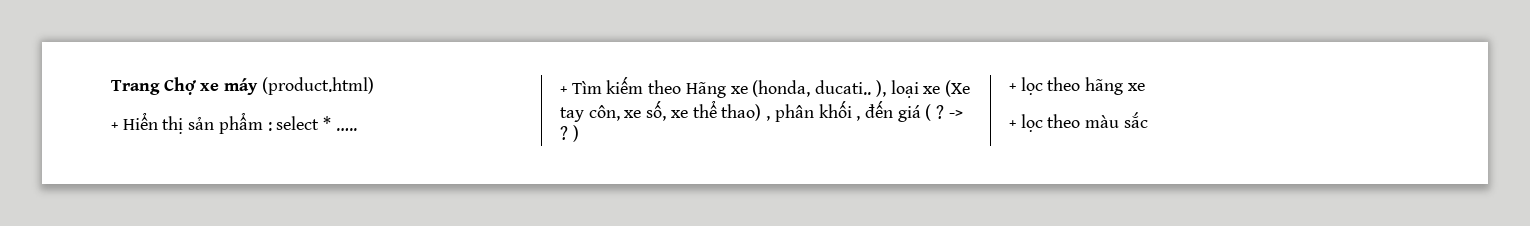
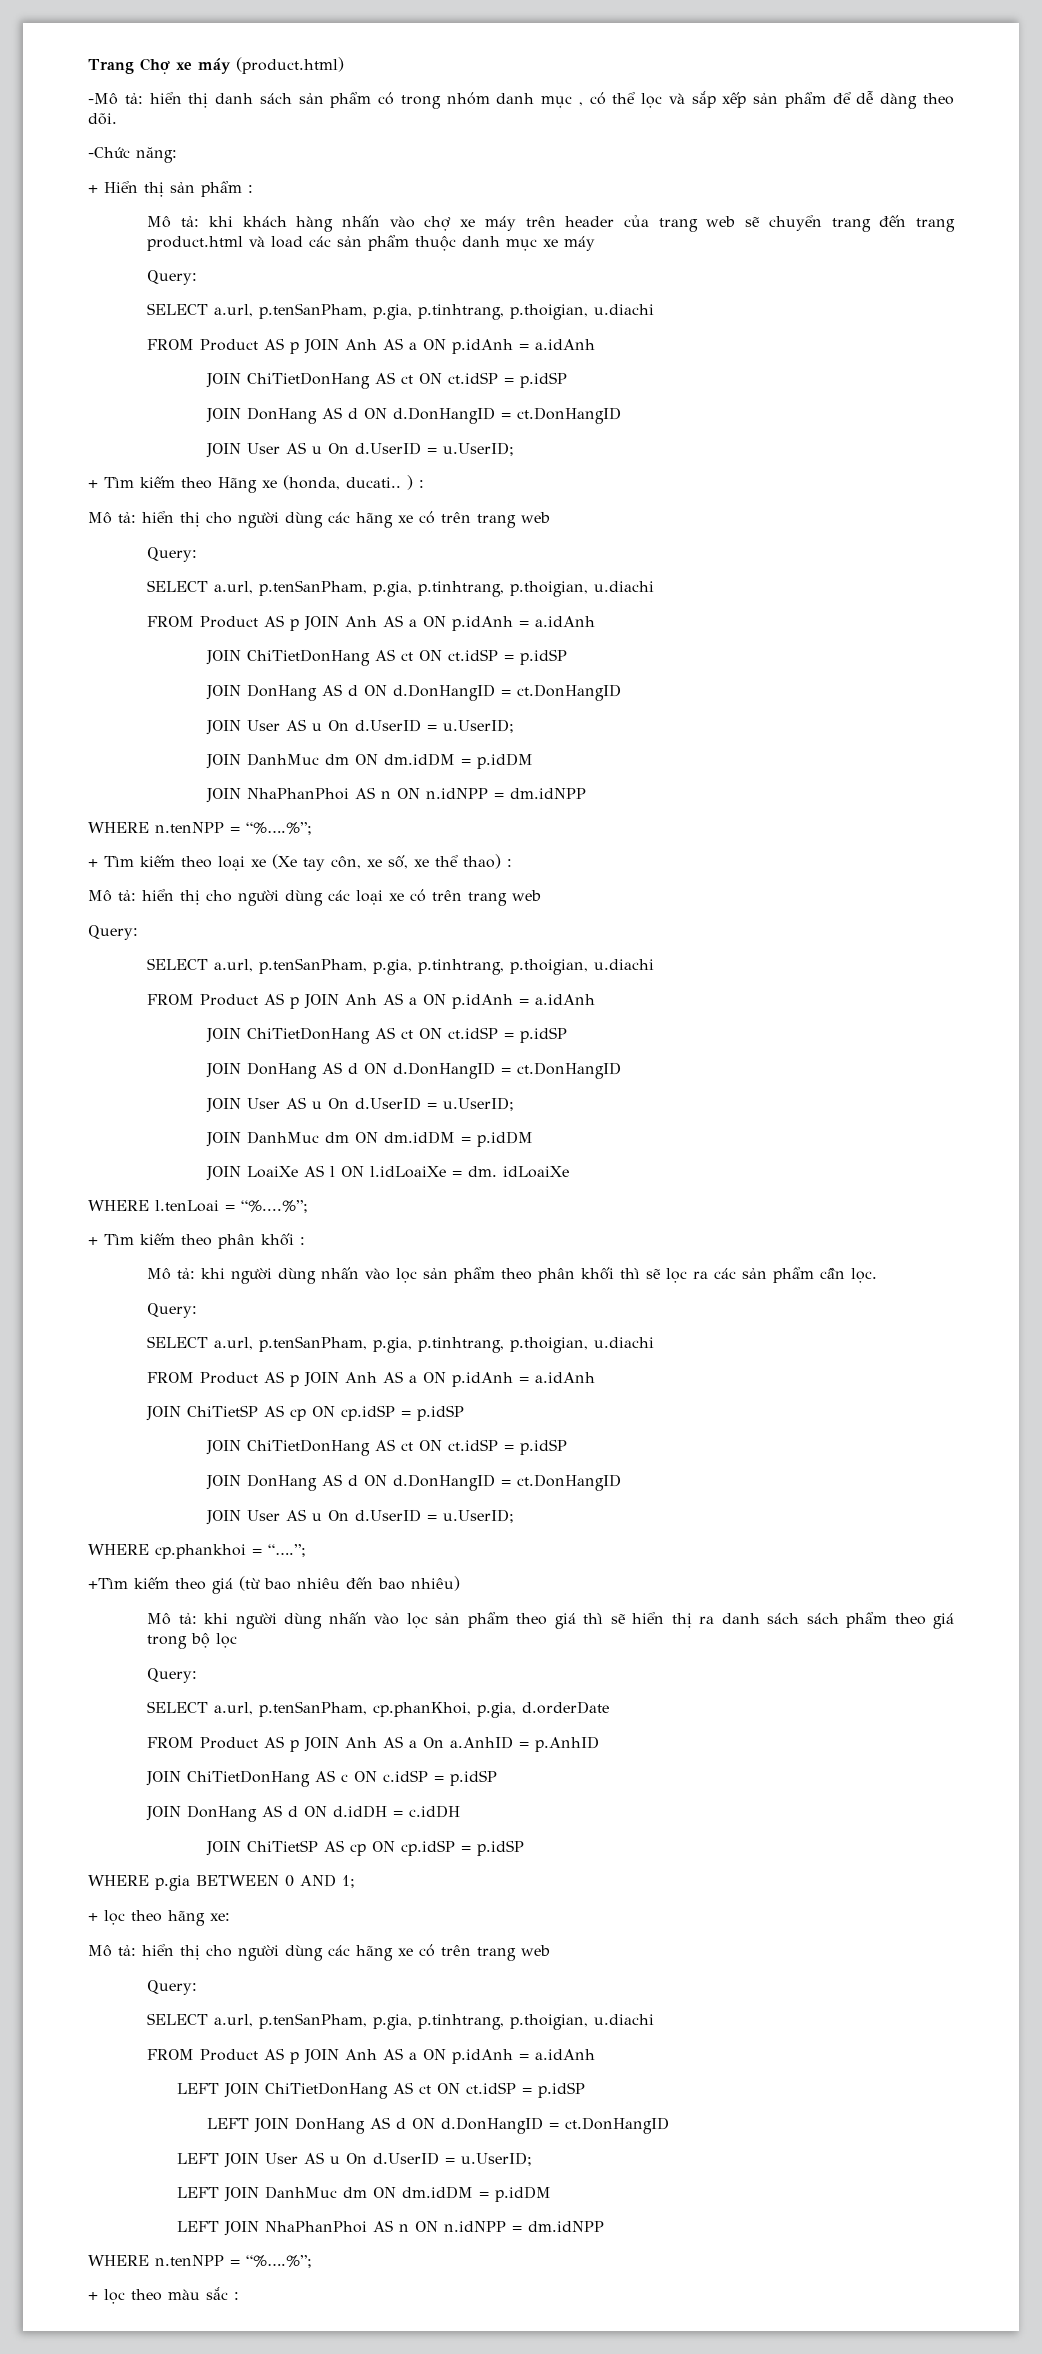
+ -Mô tả: hiển thị danh sách sản phẩm có trong nhóm danh mục , có thể lọc và sắp xếp sản phẩm để dễ dàng theo dõi.
+ -Chức năng:
- + Hiển thị sản phẩm : select * …..
+ + Hiển thị sản phẩm :
+ Mô tả: khi khách hàng nhấn vào chợ xe máy trên header của trang web sẽ chuyển trang đến trang product.html và load các sản phẩm thuộc danh mục xe máy
+ Query:
+ SELECT a.url, p.tenSanPham, p.gia, p.tinhtrang, p.thoigian, u.diachi
+ FROM Product AS p JOIN Anh AS a ON p.idAnh = a.idAnh
+ JOIN ChiTietDonHang AS ct ON ct.idSP = p.idSP
+ JOIN DonHang AS d ON d.DonHangID = ct.DonHangID
+ JOIN User AS u On d.UserID = u.UserID;
- + Tìm kiếm theo Hãng xe (honda, ducati.. ), loại xe (Xe tay côn, xe số, xe thể thao) , phân khối , đến giá ( ? -> ? )
- + lọc theo hãng xe
+ + Tìm kiếm theo Hãng xe (honda, ducati.. ) :
+ Mô tả: hiển thị cho người dùng các hãng xe có trên trang web
+ Query:
+ SELECT a.url, p.tenSanPham, p.gia, p.tinhtrang, p.thoigian, u.diachi
+ FROM Product AS p JOIN Anh AS a ON p.idAnh = a.idAnh
+ JOIN ChiTietDonHang AS ct ON ct.idSP = p.idSP
+ JOIN DonHang AS d ON d.DonHangID = ct.DonHangID
+ JOIN User AS u On d.UserID = u.UserID;
+ JOIN DanhMuc dm ON dm.idDM = p.idDM
+ JOIN NhaPhanPhoi AS n ON n.idNPP = dm.idNPP
+ WHERE n.tenNPP = “%….%”;
+ + Tìm kiếm theo loại xe (Xe tay côn, xe số, xe thể thao) :
+ Mô tả: hiển thị cho người dùng các loại xe có trên trang web
+ Query:
+ SELECT a.url, p.tenSanPham, p.gia, p.tinhtrang, p.thoigian, u.diachi
+ FROM Product AS p JOIN Anh AS a ON p.idAnh = a.idAnh
+ JOIN ChiTietDonHang AS ct ON ct.idSP = p.idSP
+ JOIN DonHang AS d ON d.DonHangID = ct.DonHangID
+ JOIN User AS u On d.UserID = u.UserID;
+ JOIN DanhMuc dm ON dm.idDM = p.idDM
+ JOIN LoaiXe AS l ON l.idLoaiXe = dm. idLoaiXe
+ WHERE l.tenLoai = “%....%”;
+ + Tìm kiếm theo phân khối :
+ Mô tả: khi người dùng nhấn vào lọc sản phẩm theo phân khối thì sẽ lọc ra các sản phẩm cần lọc.
+ Query:
+ SELECT a.url, p.tenSanPham, p.gia, p.tinhtrang, p.thoigian, u.diachi
+ FROM Product AS p JOIN Anh AS a ON p.idAnh = a.idAnh
+ JOIN ChiTietSP AS cp ON cp.idSP = p.idSP
+ JOIN ChiTietDonHang AS ct ON ct.idSP = p.idSP
+ JOIN DonHang AS d ON d.DonHangID = ct.DonHangID
+ JOIN User AS u On d.UserID = u.UserID;
+ WHERE cp.phankhoi = “….”;
+ +Tìm kiếm theo giá (từ bao nhiêu đến bao nhiêu)
+ Mô tả: khi người dùng nhấn vào lọc sản phẩm theo giá thì sẽ hiển thị ra danh sách sách phẩm theo giá trong bộ lọc
+ Query:
+ SELECT a.url, p.tenSanPham, cp.phanKhoi, p.gia, d.orderDate
+ FROM Product AS p JOIN Anh AS a On a.AnhID = p.AnhID
+ JOIN ChiTietDonHang AS c ON c.idSP = p.idSP
+ JOIN DonHang AS d ON d.idDH = c.idDH
+ JOIN ChiTietSP AS cp ON cp.idSP = p.idSP
+ WHERE p.gia BETWEEN 0 AND 1;
+ + lọc theo hãng xe:
+ Mô tả: hiển thị cho người dùng các hãng xe có trên trang web
+ Query:
+ SELECT a.url, p.tenSanPham, p.gia, p.tinhtrang, p.thoigian, u.diachi
+ FROM Product AS p JOIN Anh AS a ON p.idAnh = a.idAnh
+ LEFT JOIN ChiTietDonHang AS ct ON ct.idSP = p.idSP
+ LEFT JOIN DonHang AS d ON d.DonHangID = ct.DonHangID
+ LEFT JOIN User AS u On d.UserID = u.UserID;
+ LEFT JOIN DanhMuc dm ON dm.idDM = p.idDM
+ LEFT JOIN NhaPhanPhoi AS n ON n.idNPP = dm.idNPP
+ WHERE n.tenNPP = “%….%”;
- + lọc theo màu sắc
+ + lọc theo màu sắc :

